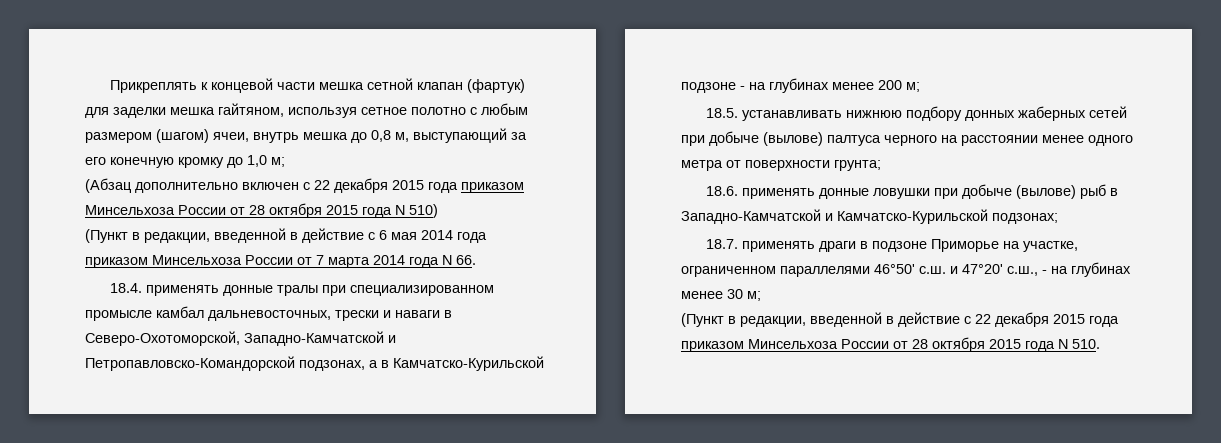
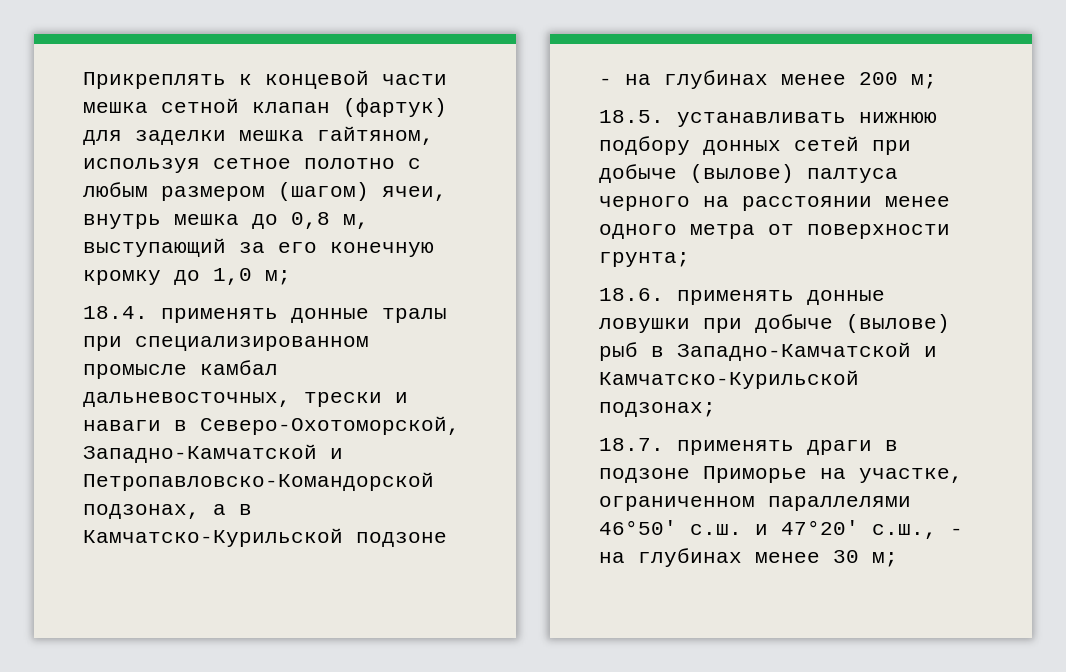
- (Абзац дополнительно включен с 22 декабря 2015 года приказом Минсельхоза России от 28 октября 2015 года N 510)
- (Пункт в редакции, введенной в действие с 6 мая 2014 года приказом Минсельхоза России от 7 марта 2014 года N 66.
- 18.5. устанавливать нижнюю подбору донных жаберных сетей при добыче (вылове) палтуса черного на расстоянии менее одного метра от поверхности грунта;
+ 18.5. устанавливать нижнюю подбору донных сетей при добыче (вылове) палтуса черного на расстоянии менее одного метра от поверхности грунта;
- (Пункт в редакции, введенной в действие с 22 декабря 2015 года приказом Минсельхоза России от 28 октября 2015 года N 510.

